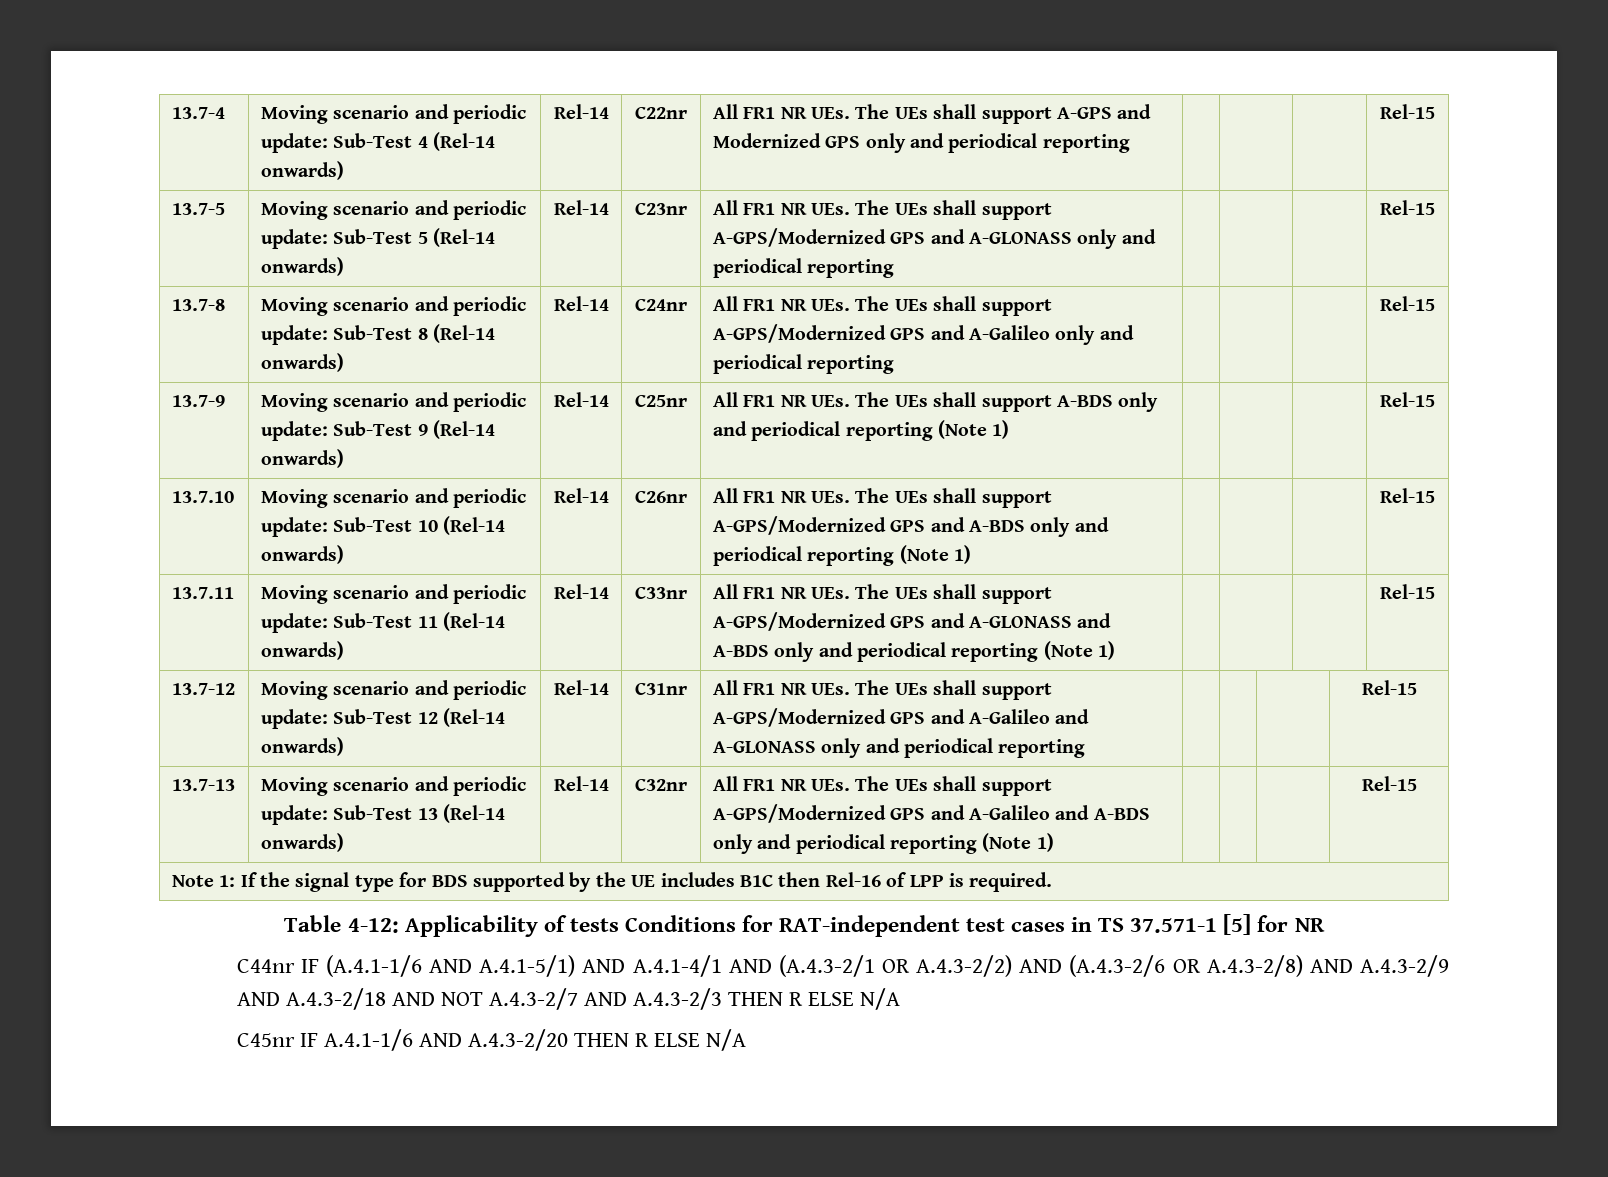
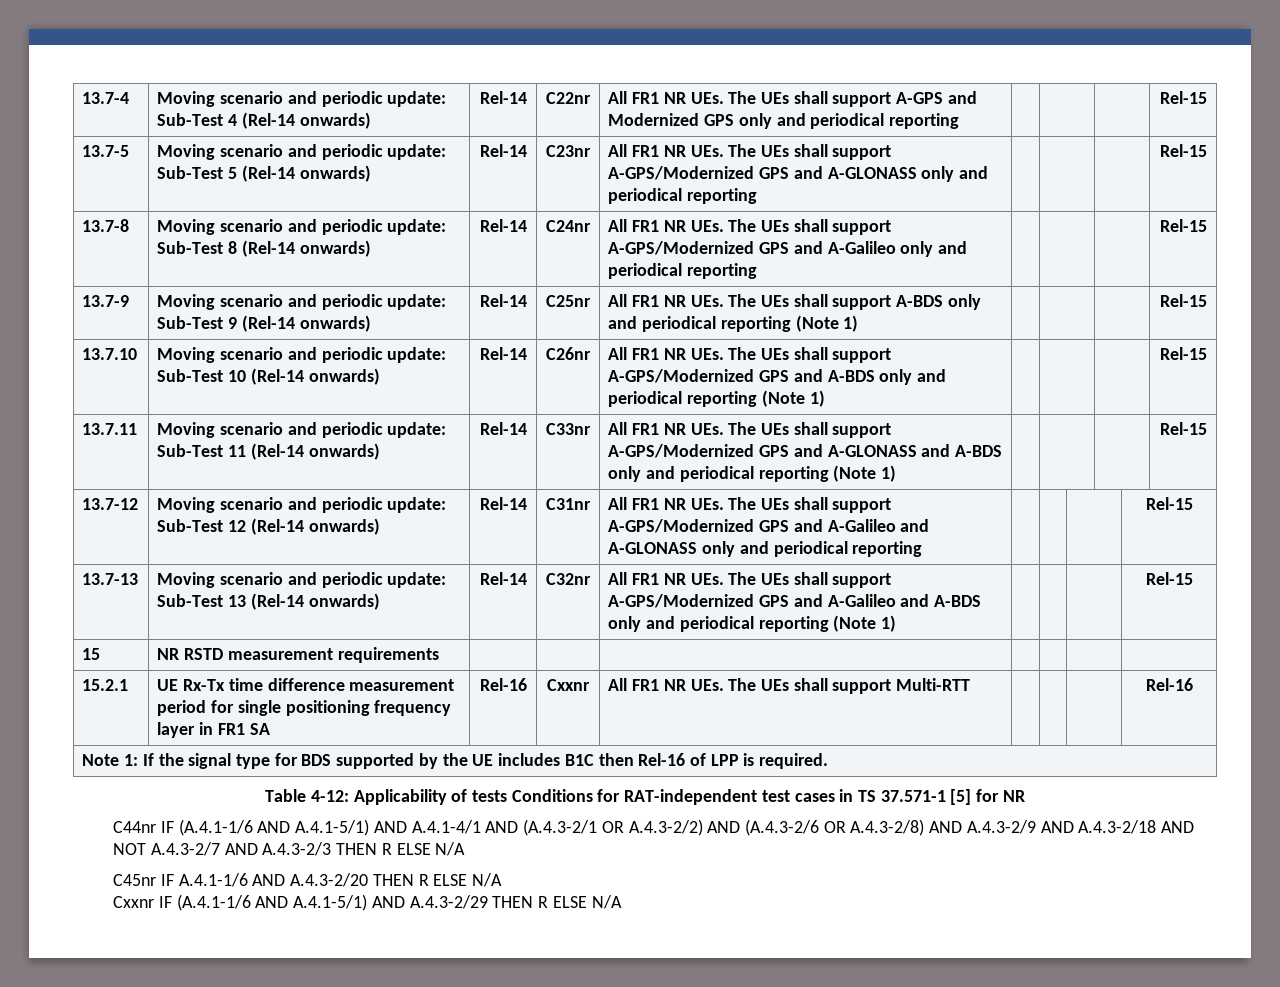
+ 15 | NR RSTD measurement requirements | | | | | | |
+ 15.2.1 | UE Rx-Tx time difference measurement period for single positioning frequency layer in FR1 SA | Rel-16 | Cxxnr | All FR1 NR UEs. The UEs shall support Multi-RTT | | | | Rel-16
+ Cxxnr IF (A.4.1-1/6 AND A.4.1-5/1) AND A.4.3-2/29 THEN R ELSE N/A

